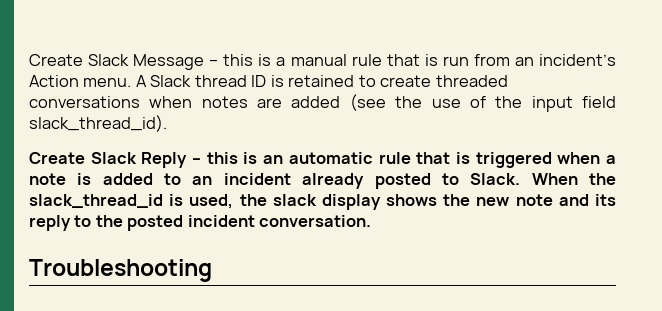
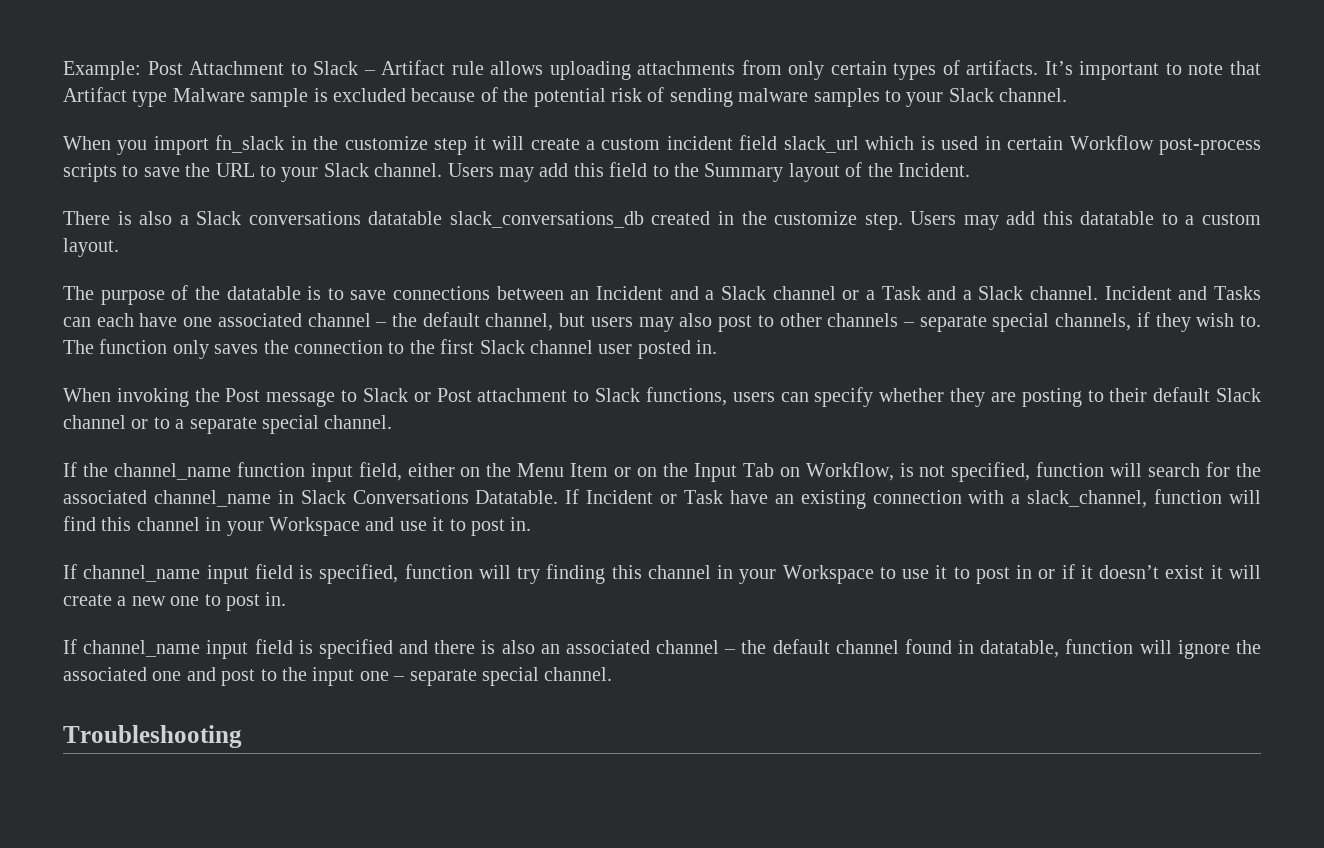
- Create Slack Message – this is a manual rule that is run from an incident’s Action menu. A Slack thread ID is retained to create threaded conversations when notes are added (see the use of the input field slack_thread_id).
- Create Slack Reply – this is an automatic rule that is triggered when a note is added to an incident already posted to Slack. When the slack_thread_id is used, the slack display shows the new note and its reply to the posted incident conversation.
+ Example: Post Attachment to Slack – Artifact rule allows uploading attachments from only certain types of artifacts. It’s important to note that Artifact type Malware sample is excluded because of the potential risk of sending malware samples to your Slack channel.
+ When you import fn_slack in the customize step it will create a custom incident field slack_url which is used in certain Workflow post-process scripts to save the URL to your Slack channel. Users may add this field to the Summary layout of the Incident.
+ There is also a Slack conversations datatable slack_conversations_db created in the customize step. Users may add this datatable to a custom layout.
+ The purpose of the datatable is to save connections between an Incident and a Slack channel or a Task and a Slack channel. Incident and Tasks can each have one associated channel – the default channel, but users may also post to other channels – separate special channels, if they wish to. The function only saves the connection to the first Slack channel user posted in.
+ When invoking the Post message to Slack or Post attachment to Slack functions, users can specify whether they are posting to their default Slack channel or to a separate special channel.
+ If the channel_name function input field, either on the Menu Item or on the Input Tab on Workflow, is not specified, function will search for the associated channel_name in Slack Conversations Datatable. If Incident or Task have an existing connection with a slack_channel, function will find this channel in your Workspace and use it to post in.
+ If channel_name input field is specified, function will try finding this channel in your Workspace to use it to post in or if it doesn’t exist it will create a new one to post in.
+ If channel_name input field is specified and there is also an associated channel – the default channel found in datatable, function will ignore the associated one and post to the input one – separate special channel.

